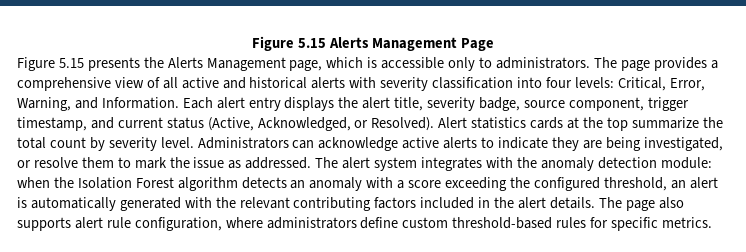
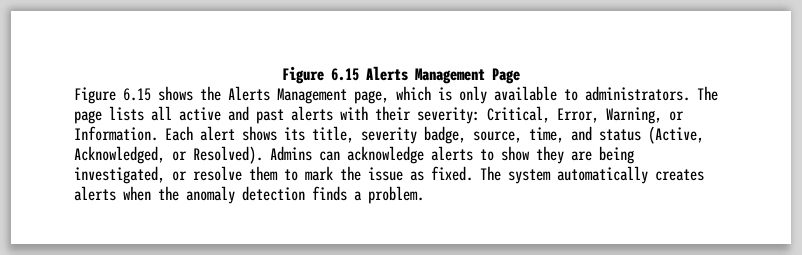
- Figure 5.15 Alerts Management Page
+ Figure 6.15 Alerts Management Page
- Figure 5.15 presents the Alerts Management page, which is accessible only to administrators.
+ Figure 6.15 shows the Alerts Management page, which is only available to administrators.
- The page provides a comprehensive view of all active and historical alerts with severity classification into four levels: Critical, Error, Warning, and Information.
+ The page lists all active and past alerts with their severity: Critical, Error, Warning, or Information.
- Each alert entry displays the alert title, severity badge, source component, trigger timestamp, and current status (Active, Acknowledged, or Resolved).
+ Each alert shows its title, severity badge, source, time, and status (Active, Acknowledged, or Resolved).
- Alert statistics cards at the top summarize the total count by severity level. Administrators can acknowledge active alerts to indicate they are being investigated, or resolve them to mark the issue as addressed. The alert system integrates with the anomaly detection module: when the Isolation Forest algorithm detects an anomaly with a score exceeding the configured threshold, an alert is automatically generated with the relevant contributing factors included in the alert details. The page also supports alert rule configuration, where administrators define custom threshold-based rules for specific metrics.
+ Admins can acknowledge alerts to show they are being investigated, or resolve them to mark the issue as fixed. The system automatically creates alerts when the anomaly detection finds a problem.

